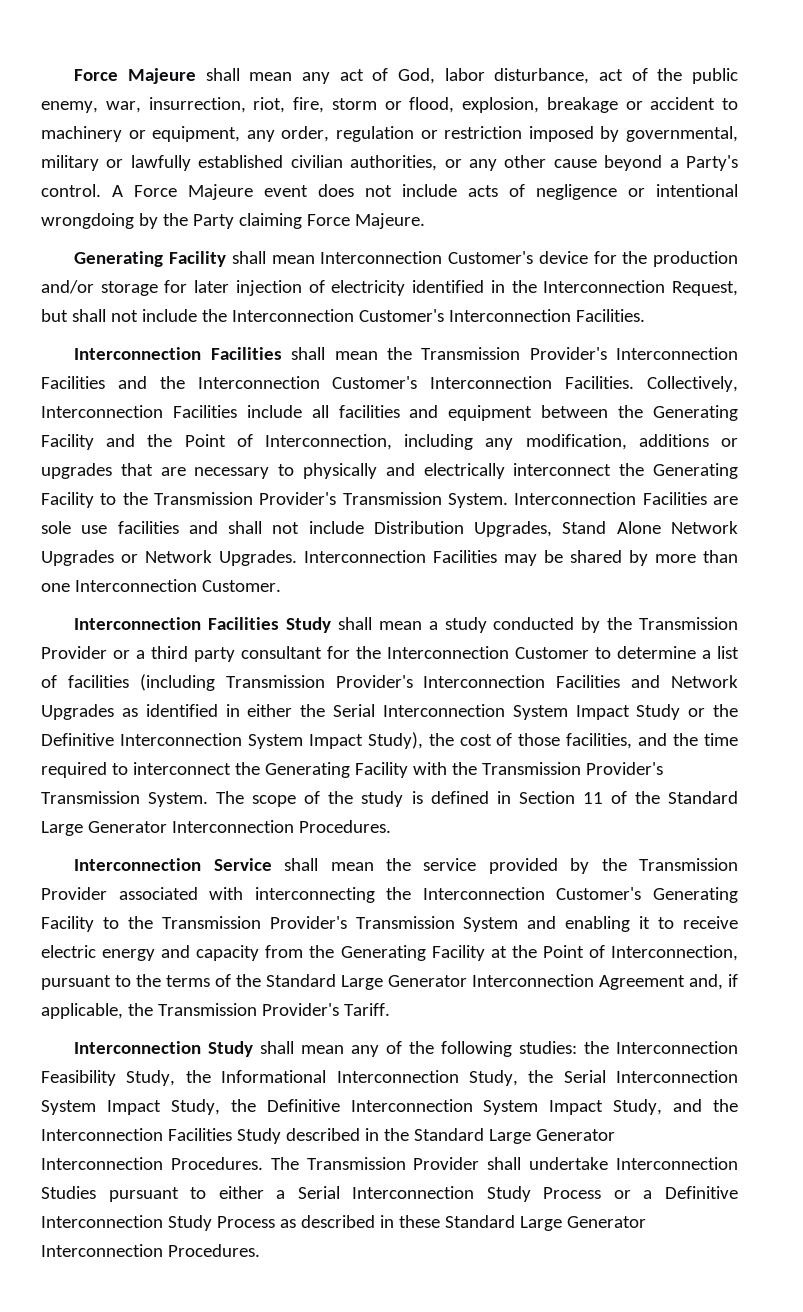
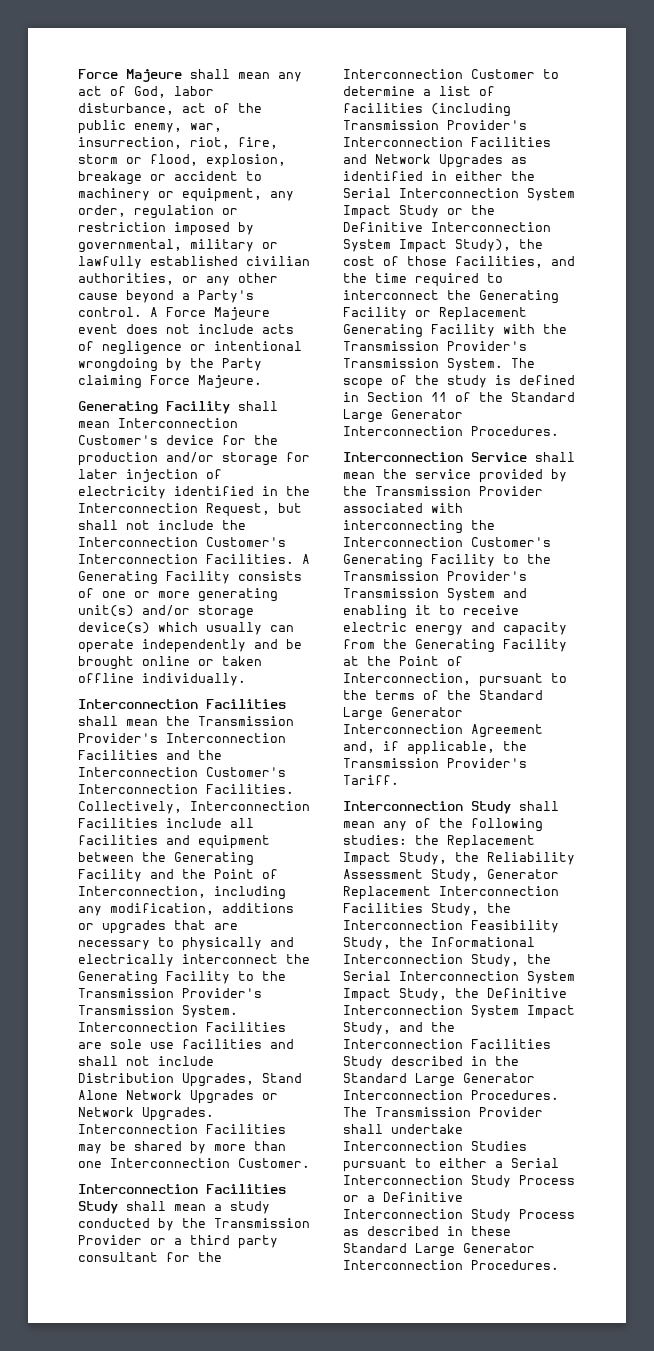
+ A Generating Facility consists of one or more generating unit(s) and/or storage device(s) which usually can operate independently and be brought online or taken offline individually.
- Interconnection Facilities Study shall mean a study conducted by the Transmission Provider or a third party consultant for the Interconnection Customer to determine a list of facilities (including Transmission Provider's Interconnection Facilities and Network Upgrades as identified in either the Serial Interconnection System Impact Study or the Definitive Interconnection System Impact Study), the cost of those facilities, and the time required to interconnect the Generating Facility with the Transmission Provider's Transmission System.
+ Interconnection Facilities Study shall mean a study conducted by the Transmission Provider or a third party consultant for the Interconnection Customer to determine a list of facilities (including Transmission Provider's Interconnection Facilities and Network Upgrades as identified in either the Serial Interconnection System Impact Study or the Definitive Interconnection System Impact Study), the cost of those facilities, and the time required to interconnect the Generating Facility or Replacement Generating Facility with the Transmission Provider's Transmission System.
- Interconnection Study shall mean any of the following studies: the Interconnection Feasibility Study, the Informational Interconnection Study, the Serial Interconnection System Impact Study, the Definitive Interconnection System Impact Study, and the Interconnection Facilities Study described in the Standard Large Generator Interconnection Procedures.
+ Interconnection Study shall mean any of the following studies: the Replacement Impact Study, the Reliability Assessment Study, Generator Replacement Interconnection Facilities Study, the Interconnection Feasibility Study, the Informational Interconnection Study, the Serial Interconnection System Impact Study, the Definitive Interconnection System Impact Study, and the Interconnection Facilities Study described in the Standard Large Generator Interconnection Procedures.

